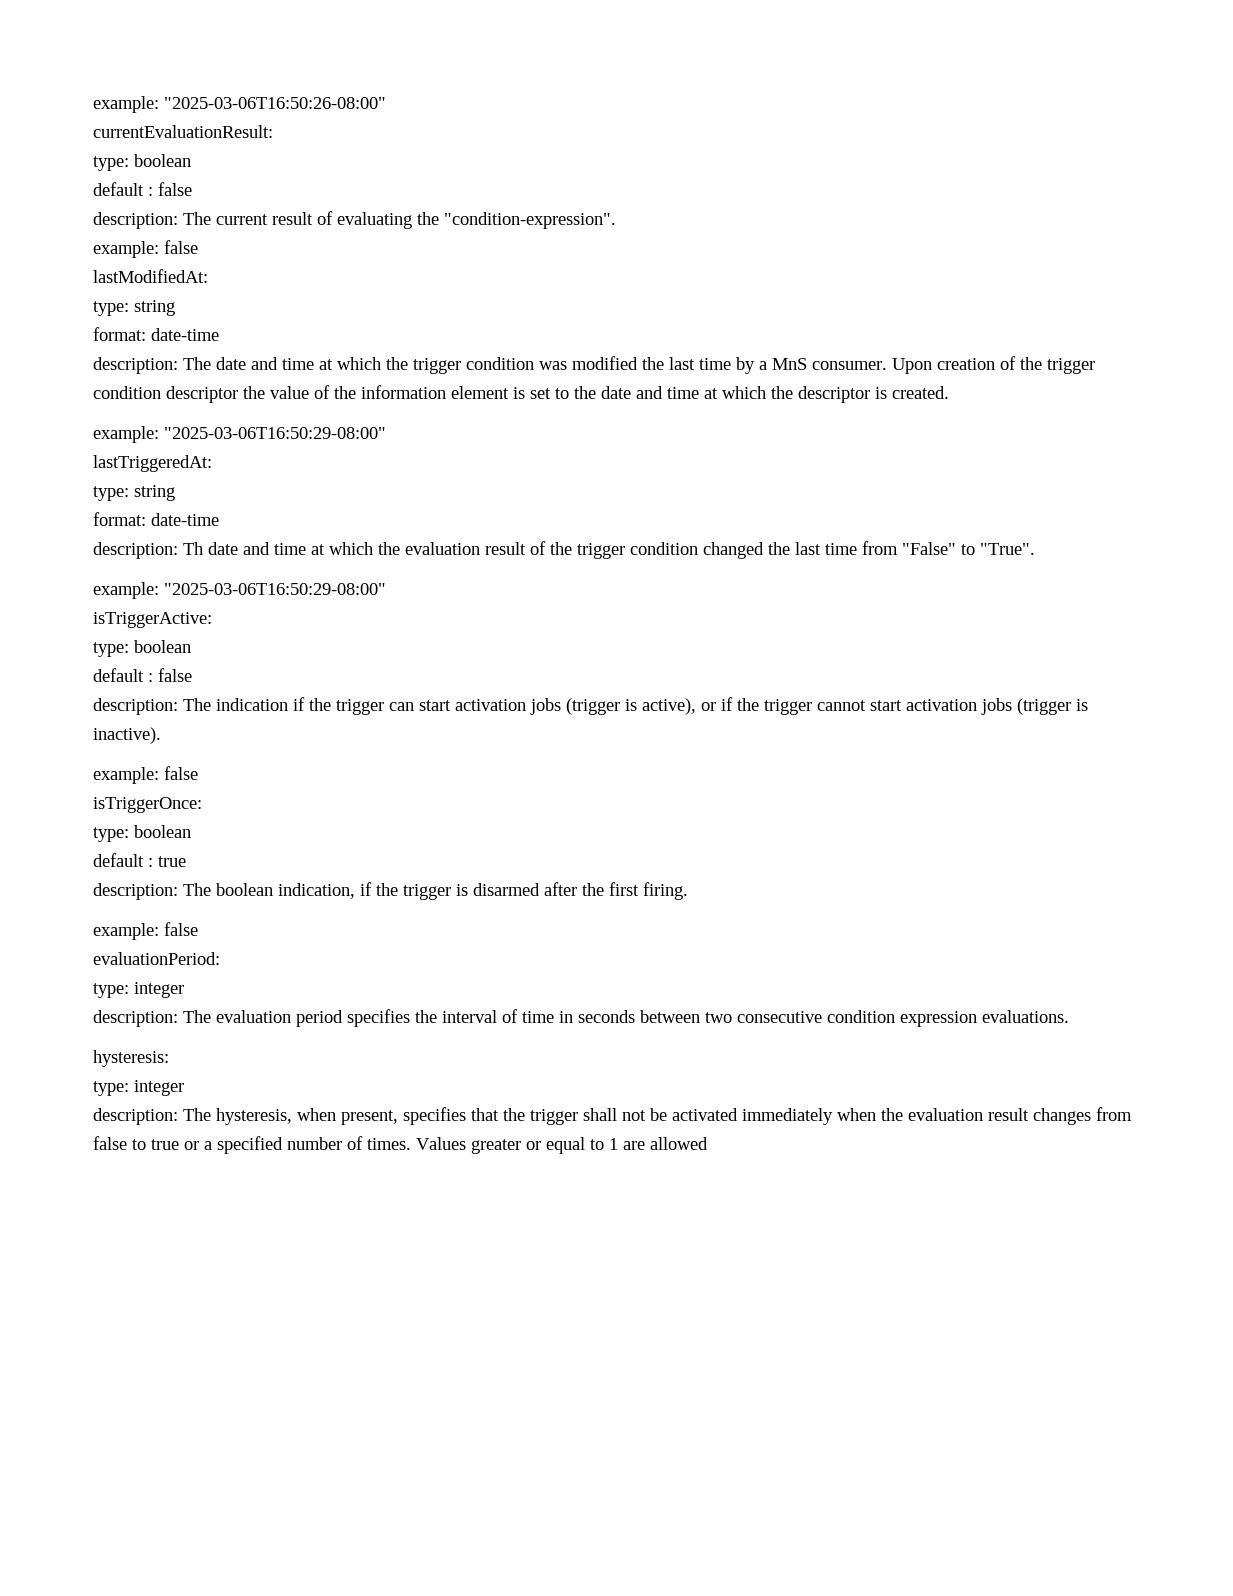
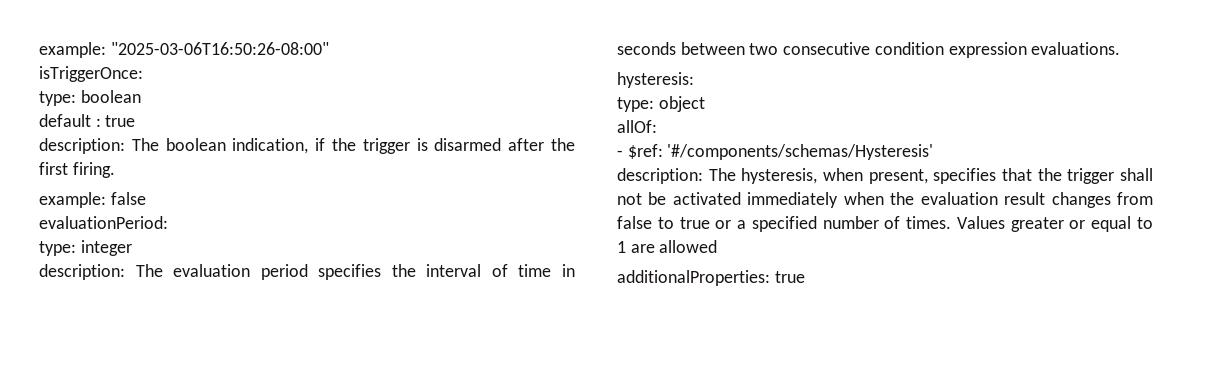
- currentEvaluationResult:
- type: boolean
- default : false
- description: The current result of evaluating the "condition-expression".
- example: false
- lastModifiedAt:
- type: string
- format: date-time
- description: The date and time at which the trigger condition was modified the last time by a MnS consumer. Upon creation of the trigger condition descriptor the value of the information element is set to the date and time at which the descriptor is created.
- example: "2025-03-06T16:50:29-08:00"
- lastTriggeredAt:
- type: string
- format: date-time
- description: Th date and time at which the evaluation result of the trigger condition changed the last time from "False" to "True".
- example: "2025-03-06T16:50:29-08:00"
- isTriggerActive:
- type: boolean
- default : false
- description: The indication if the trigger can start activation jobs (trigger is active), or if the trigger cannot start activation jobs (trigger is inactive).
- example: false
  hysteresis:
- type: integer
+ type: object
+ allOf:
+ - $ref: '#/components/schemas/Hysteresis'
+ additionalProperties: true

